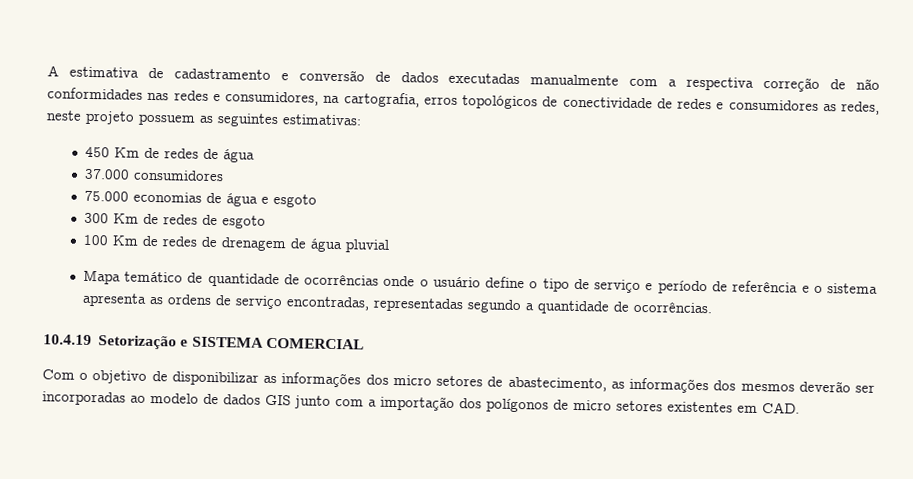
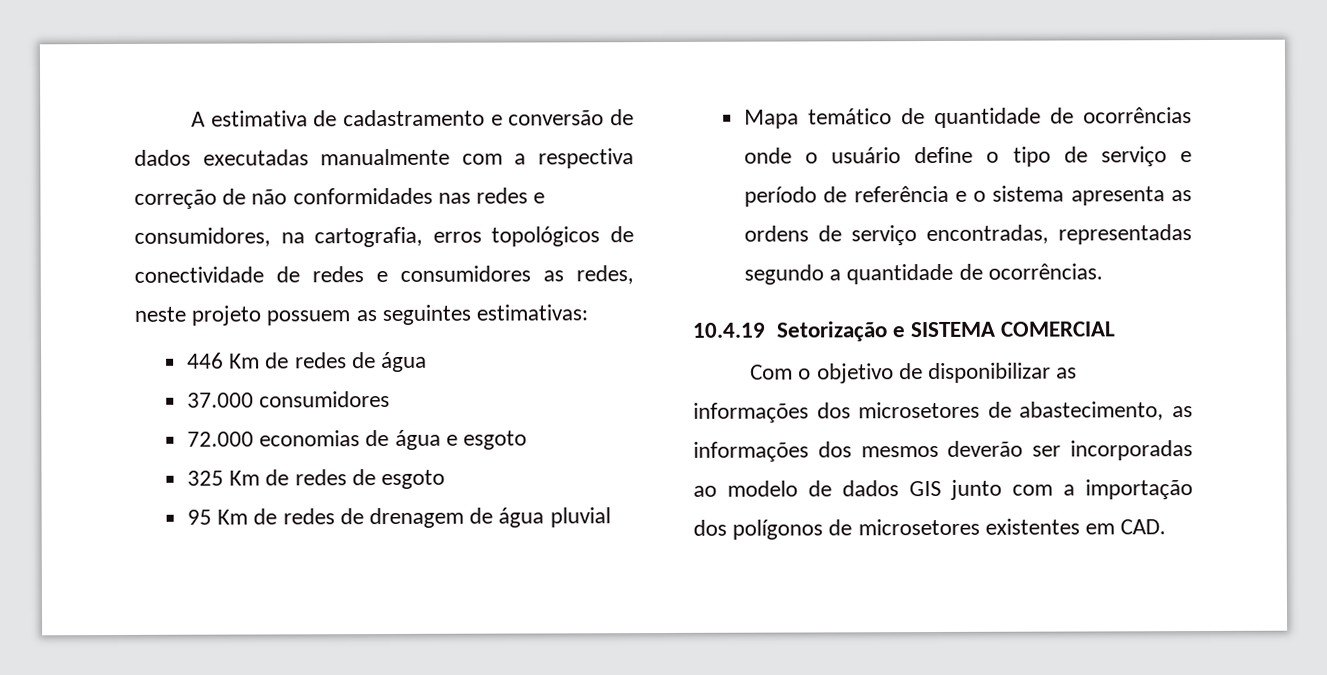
- 450 Km de redes de água
+ 446 Km de redes de água
- 75.000 economias de água e esgoto
+ 72.000 economias de água e esgoto
- 300 Km de redes de esgoto
+ 325 Km de redes de esgoto
- 100 Km de redes de drenagem de água pluvial
+ 95 Km de redes de drenagem de água pluvial
- Com o objetivo de disponibilizar as informações dos micro setores de abastecimento, as informações dos mesmos deverão ser incorporadas ao modelo de dados GIS junto com a importação dos polígonos de micro setores existentes em CAD.
+ Com o objetivo de disponibilizar as informações dos microsetores de abastecimento, as informações dos mesmos deverão ser incorporadas ao modelo de dados GIS junto com a importação dos polígonos de microsetores existentes em CAD.

